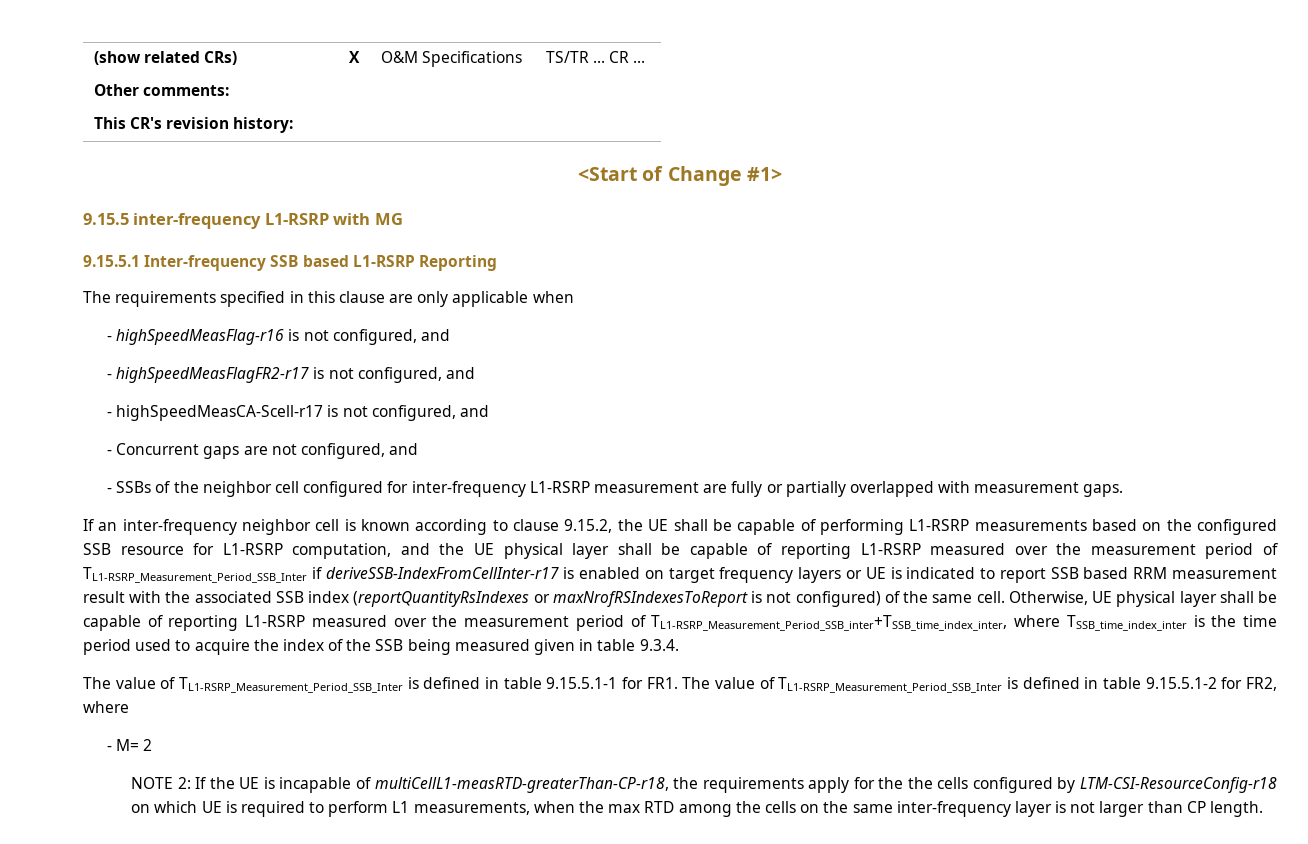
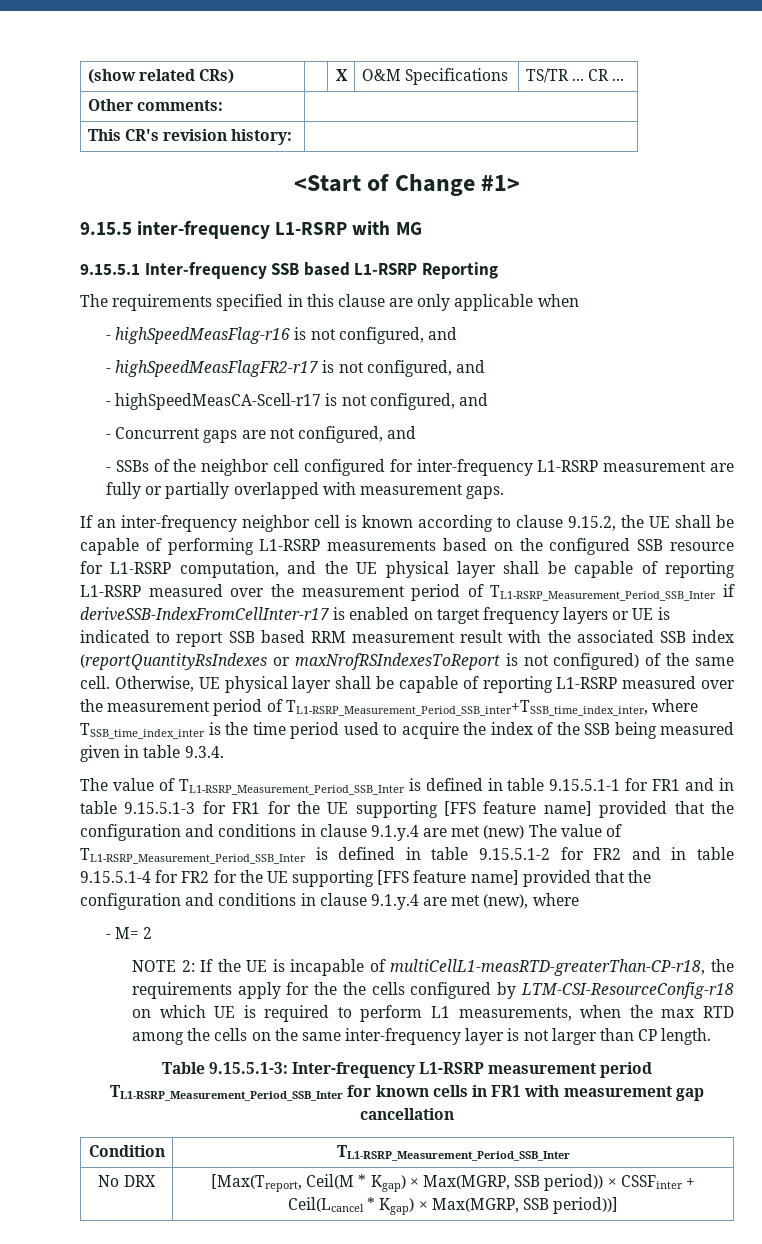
- The value of TL1-RSRP_Measurement_Period_SSB_Inter is defined in table 9.15.5.1-1 for FR1. The value of TL1-RSRP_Measurement_Period_SSB_Inter is defined in table 9.15.5.1-2 for FR2, where
+ The value of TL1-RSRP_Measurement_Period_SSB_Inter is defined in table 9.15.5.1-1 for FR1 and in table 9.15.5.1-3 for FR1 for the UE supporting [FFS feature name] provided that the configuration and conditions in clause 9.1.y.4 are met (new) The value of TL1-RSRP_Measurement_Period_SSB_Inter is defined in table 9.15.5.1-2 for FR2 and in table 9.15.5.1-4 for FR2 for the UE supporting [FFS feature name] provided that the configuration and conditions in clause 9.1.y.4 are met (new), where
+ Table 9.15.5.1-3: Inter-frequency L1-RSRP measurement period TL1-RSRP_Measurement_Period_SSB_Inter for known cells in FR1 with measurement gap cancellation
+ Condition | TL1-RSRP_Measurement_Period_SSB_Inter
+ No DRX | [Max(Treport, Ceil(M * Kgap) × Max(MGRP, SSB period)) × CSSFinter + Ceil(Lcancel * Kgap) × Max(MGRP, SSB period))]

